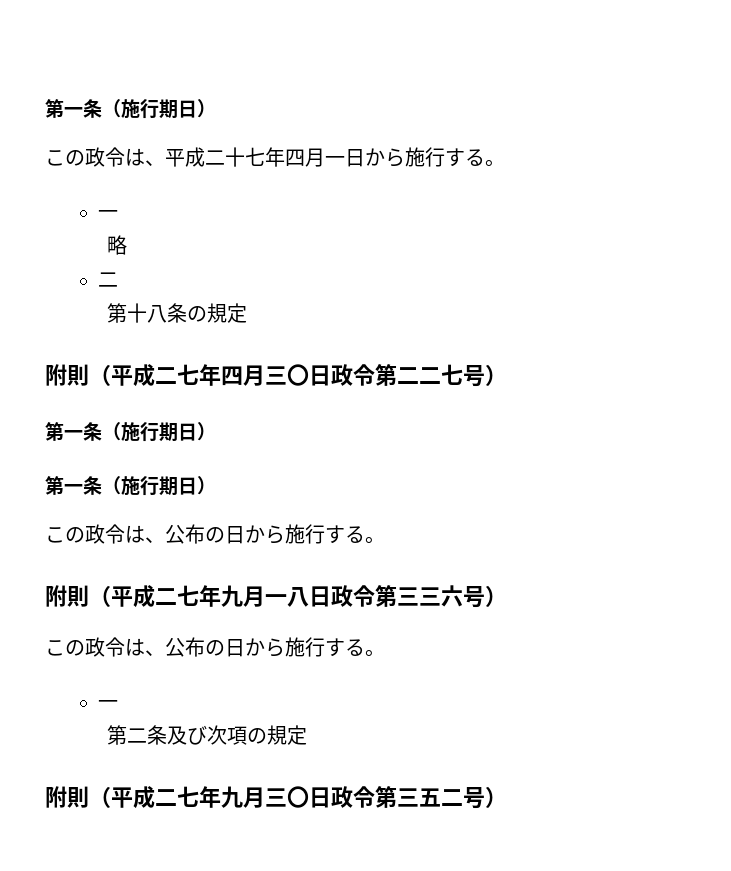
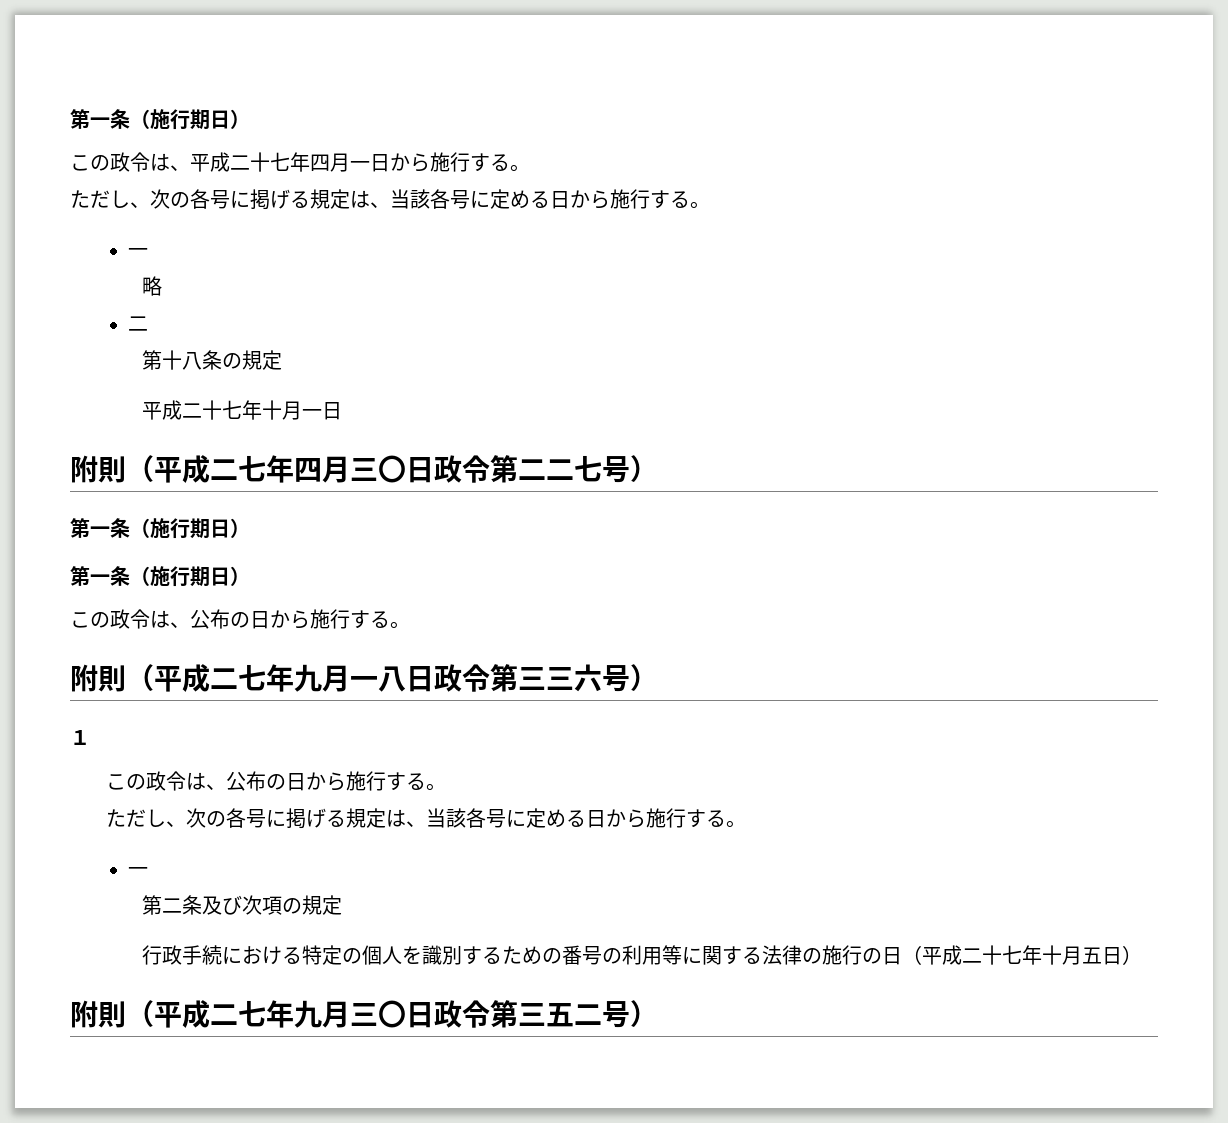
  この政令は、平成二十七年四月一日から施行する。
+ ただし、次の各号に掲げる規定は、当該各号に定める日から施行する。
+ 平成二十七年十月一日
  附則（平成二七年九月一八日政令第三三六号）
+ １
  この政令は、公布の日から施行する。
+ ただし、次の各号に掲げる規定は、当該各号に定める日から施行する。
+ 行政手続における特定の個人を識別するための番号の利用等に関する法律の施行の日（平成二十七年十月五日）

